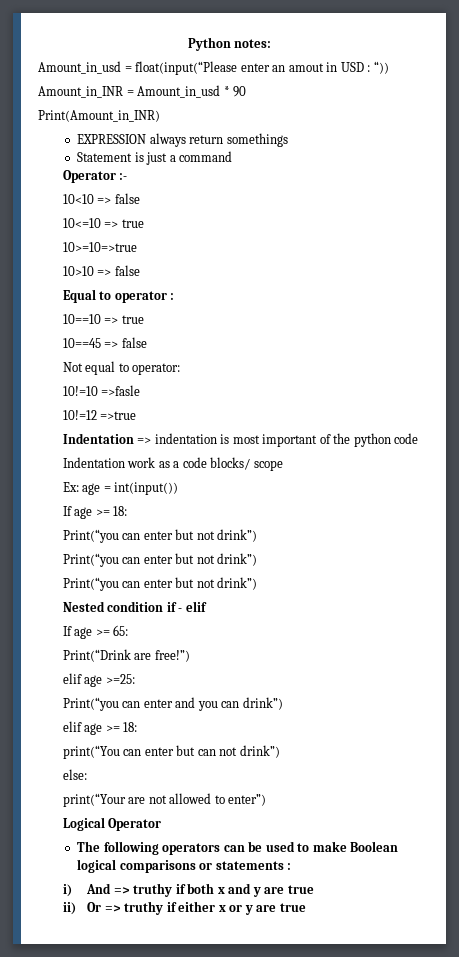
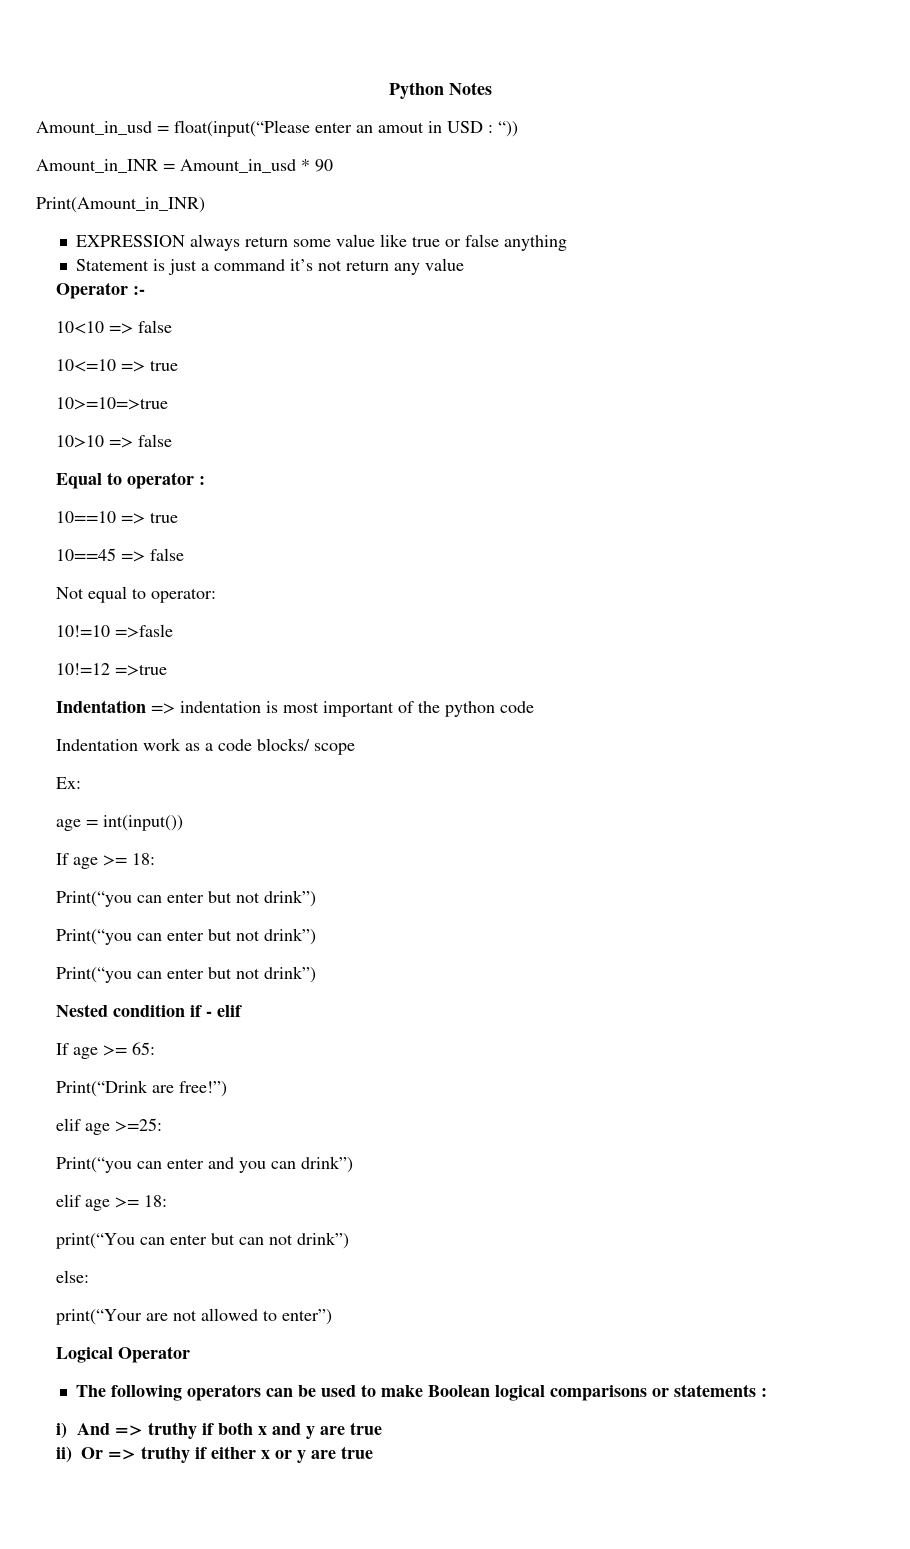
- Python notes:
+ Python Notes
- EXPRESSION always return somethings
+ EXPRESSION always return some value like true or false anything
- Statement is just a command
+ Statement is just a command it’s not return any value
- Ex: age = int(input())
+ Ex:
+ age = int(input())

